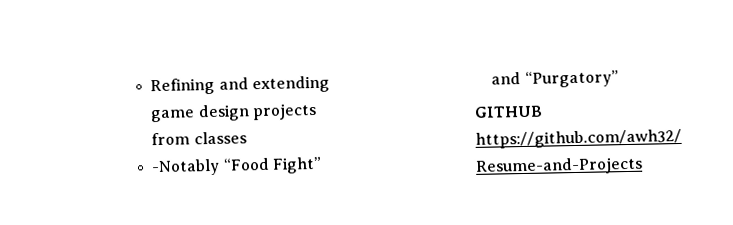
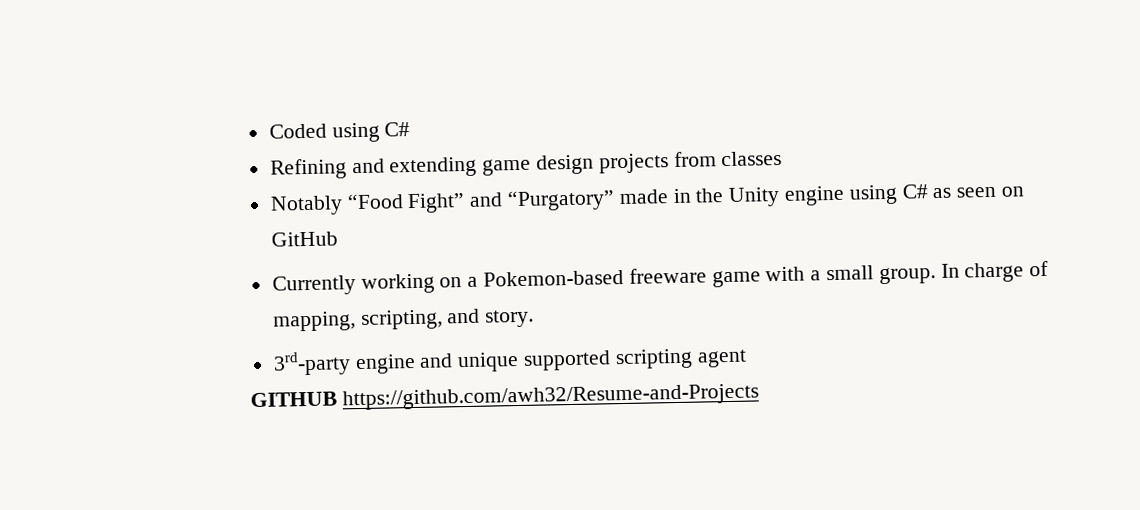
+ Coded using C#
- -Notably “Food Fight” and “Purgatory”
+ Notably “Food Fight” and “Purgatory” made in the Unity engine using C# as seen on GitHub
+ Currently working on a Pokemon-based freeware game with a small group. In charge of mapping, scripting, and story.
+ 3rd-party engine and unique supported scripting agent

